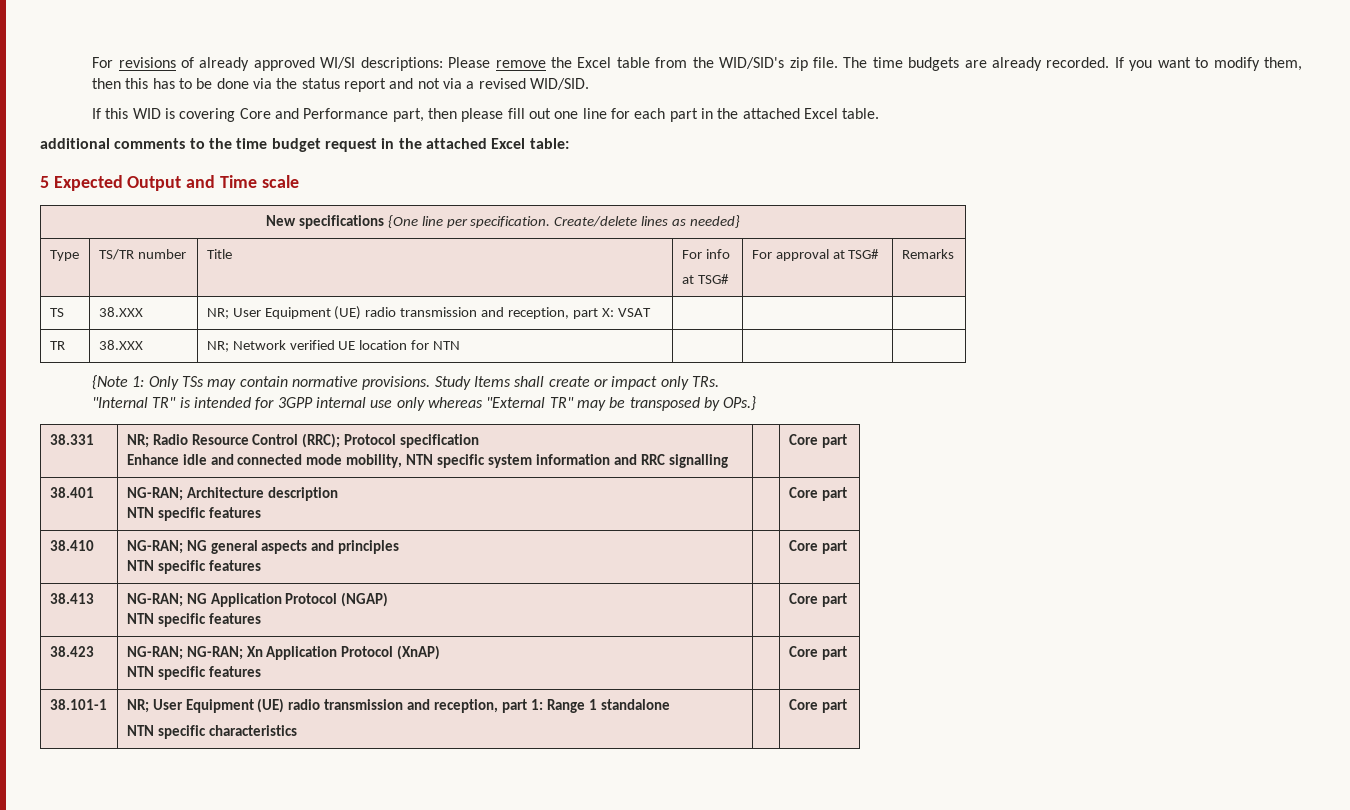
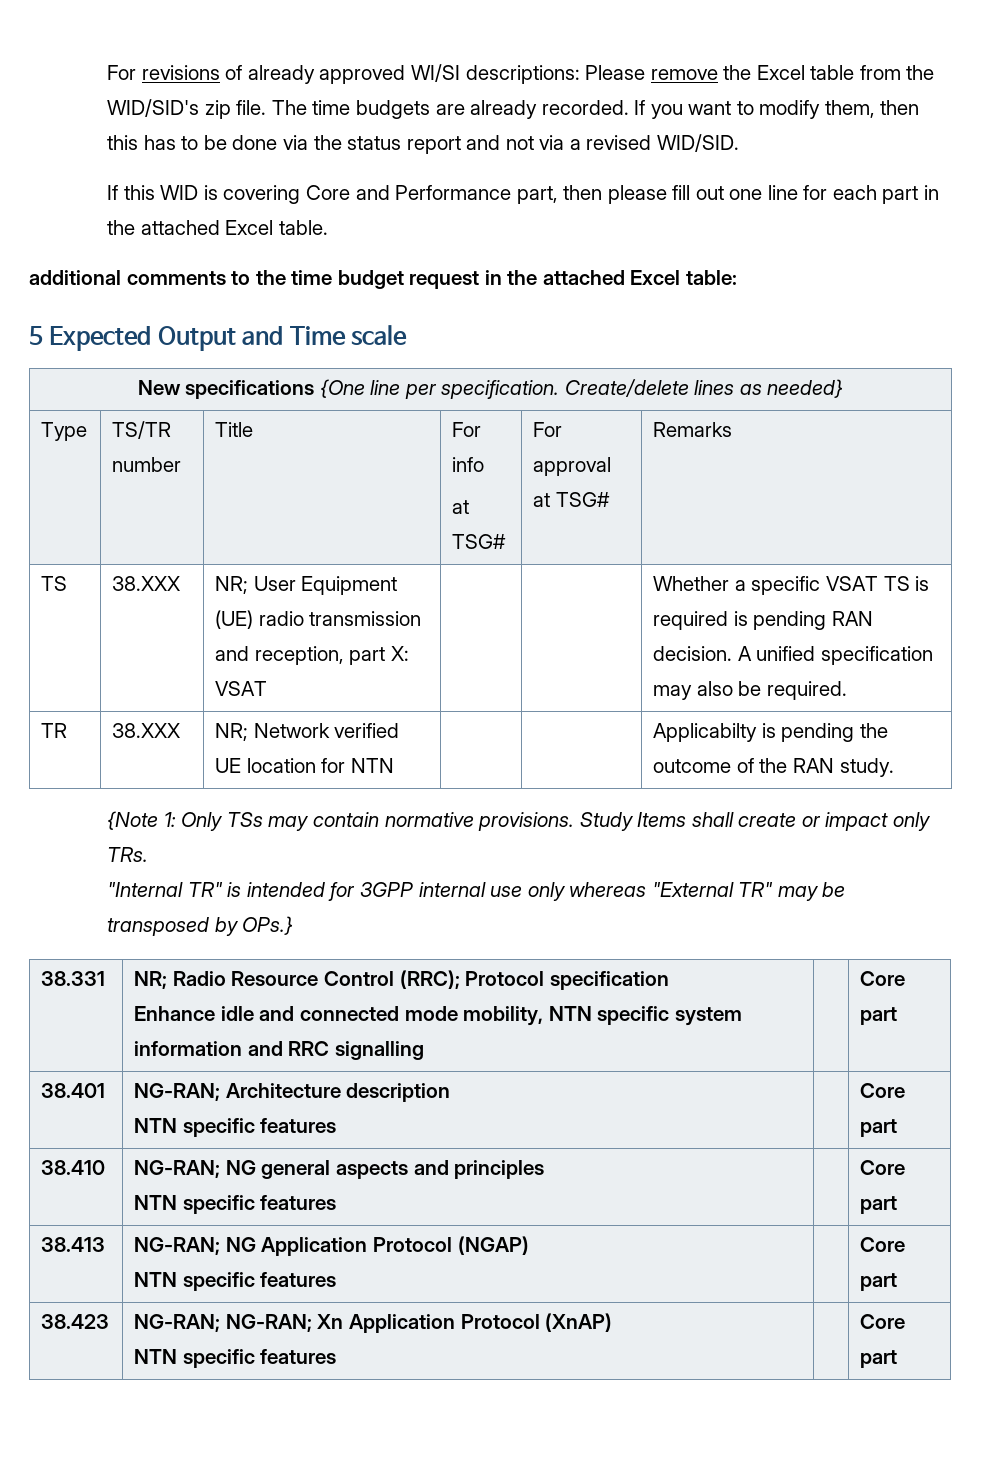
- TS | 38.XXX | NR; User Equipment (UE) radio transmission and reception, part X: VSAT | | |
+ TS | 38.XXX | NR; User Equipment (UE) radio transmission and reception, part X: VSAT | | | Whether a specific VSAT TS is required is pending RAN decision. A unified specification may also be required.
- TR | 38.XXX | NR; Network verified UE location for NTN | | |
+ TR | 38.XXX | NR; Network verified UE location for NTN | | | Applicabilty is pending the outcome of the RAN study.
- 38.101-1 | NR; User Equipment (UE) radio transmission and reception, part 1: Range 1 standalone
- NTN specific characteristics | | Core part

